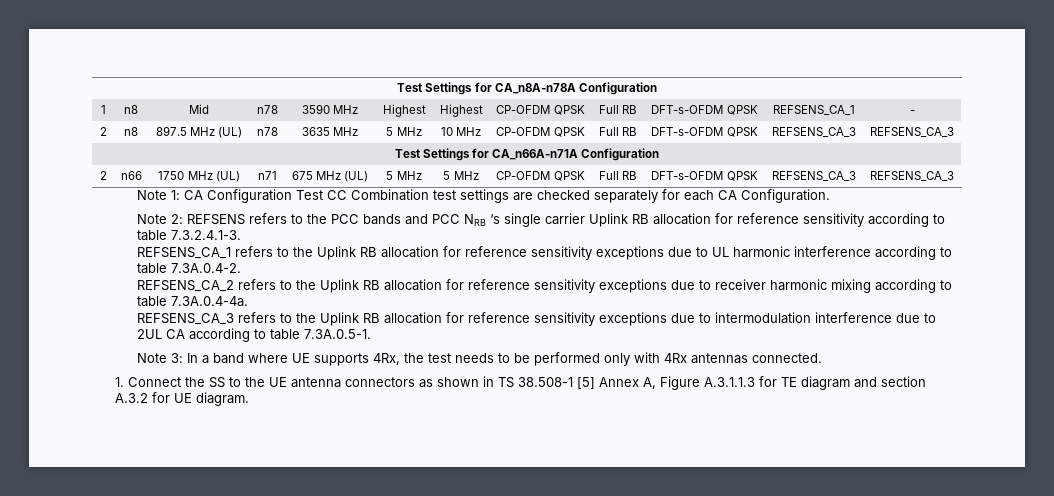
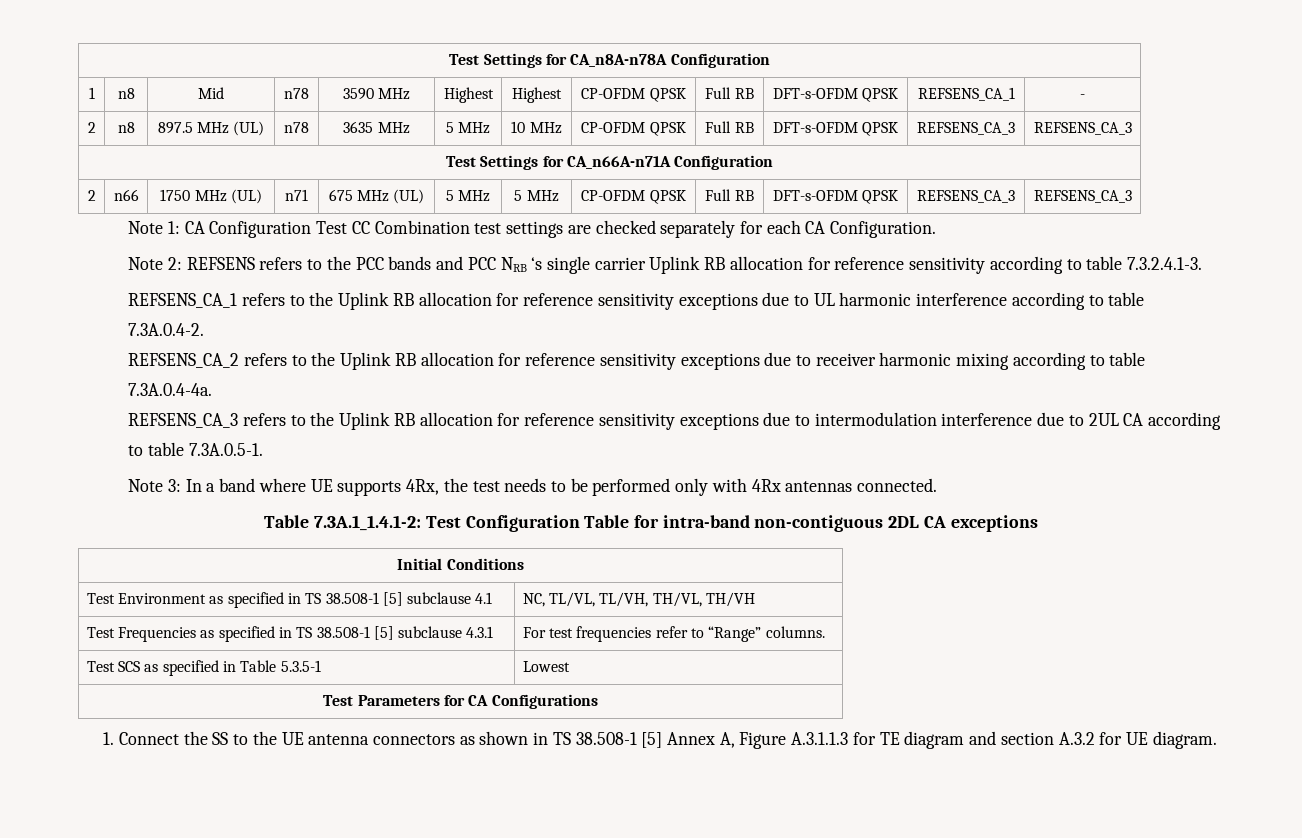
+ Table 7.3A.1_1.4.1-2: Test Configuration Table for intra-band non-contiguous 2DL CA exceptions
+ Initial Conditions
+ Test Environment as specified in TS 38.508-1 [5] subclause 4.1 | NC, TL/VL, TL/VH, TH/VL, TH/VH
+ Test Frequencies as specified in TS 38.508-1 [5] subclause 4.3.1 | For test frequencies refer to “Range” columns.
+ Test SCS as specified in Table 5.3.5-1 | Lowest
+ Test Parameters for CA Configurations

